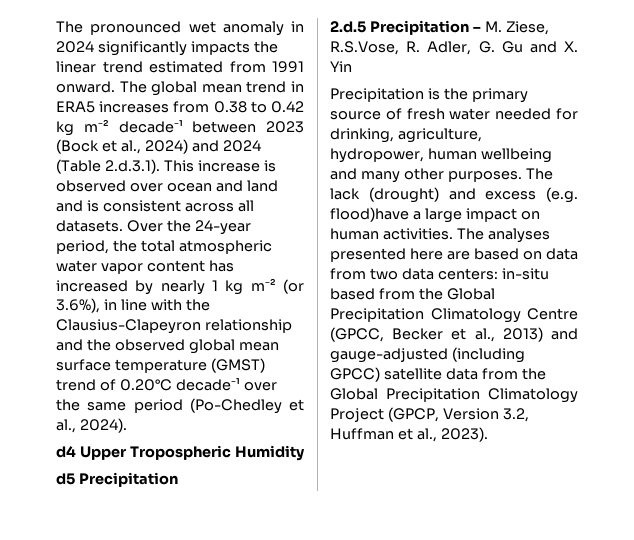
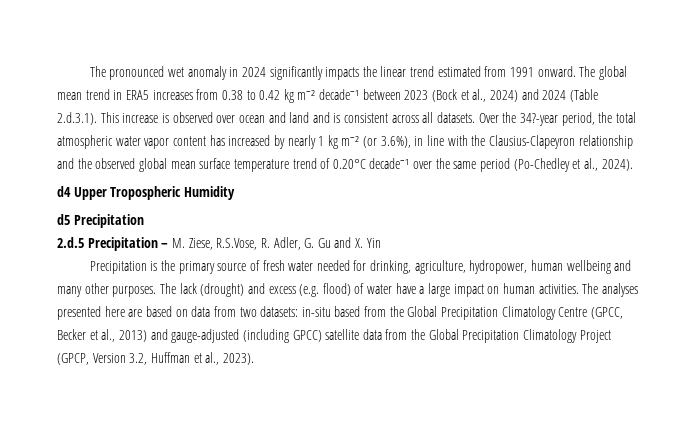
- Over the 24-year period, the total atmospheric water vapor content has increased by nearly 1 kg m⁻² (or 3.6%), in line with the Clausius-Clapeyron relationship and the observed global mean surface temperature (GMST) trend of 0.20°C decade⁻¹ over the same period (Po-Chedley et al., 2024).
+ Over the 34?-year period, the total atmospheric water vapor content has increased by nearly 1 kg m⁻² (or 3.6%), in line with the Clausius-Clapeyron relationship and the observed global mean surface temperature trend of 0.20°C decade⁻¹ over the same period (Po-Chedley et al., 2024).
- The lack (drought) and excess (e.g. flood)have a large impact on human activities.
+ The lack (drought) and excess (e.g. flood) of water have a large impact on human activities.
- The analyses presented here are based on data from two data centers: in-situ based from the Global Precipitation Climatology Centre (GPCC, Becker et al., 2013) and gauge-adjusted (including GPCC) satellite data from the Global Precipitation Climatology Project (GPCP, Version 3.2, Huffman et al., 2023).
+ The analyses presented here are based on data from two datasets: in-situ based from the Global Precipitation Climatology Centre (GPCC, Becker et al., 2013) and gauge-adjusted (including GPCC) satellite data from the Global Precipitation Climatology Project (GPCP, Version 3.2, Huffman et al., 2023).

